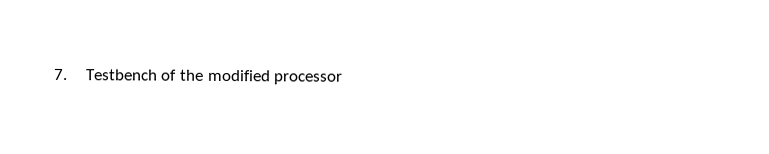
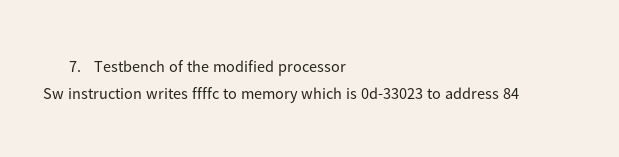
+ Sw instruction writes ffffc to memory which is 0d-33023 to address 84

